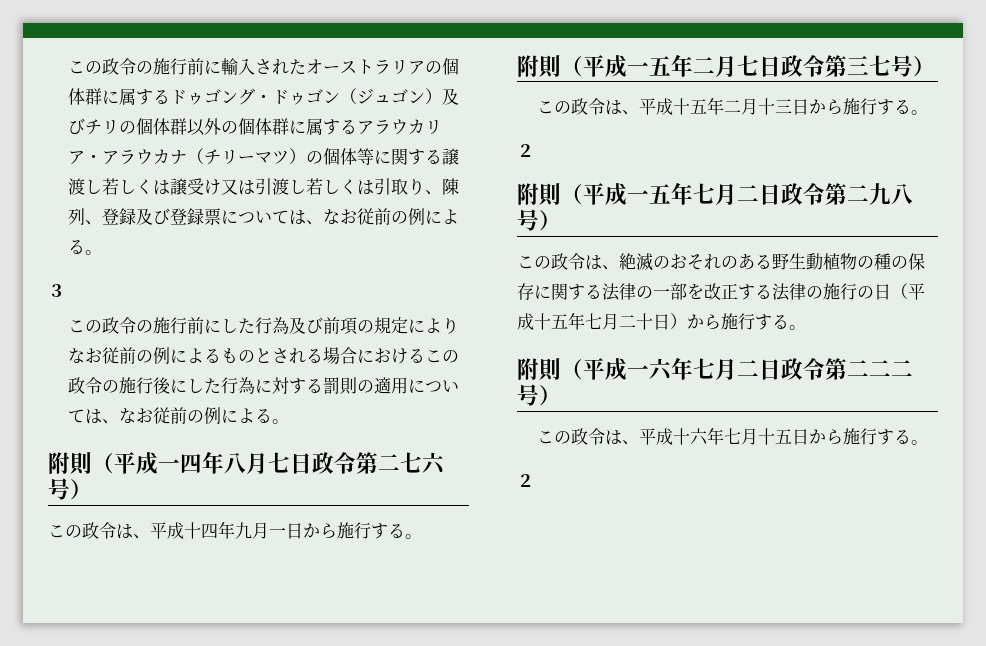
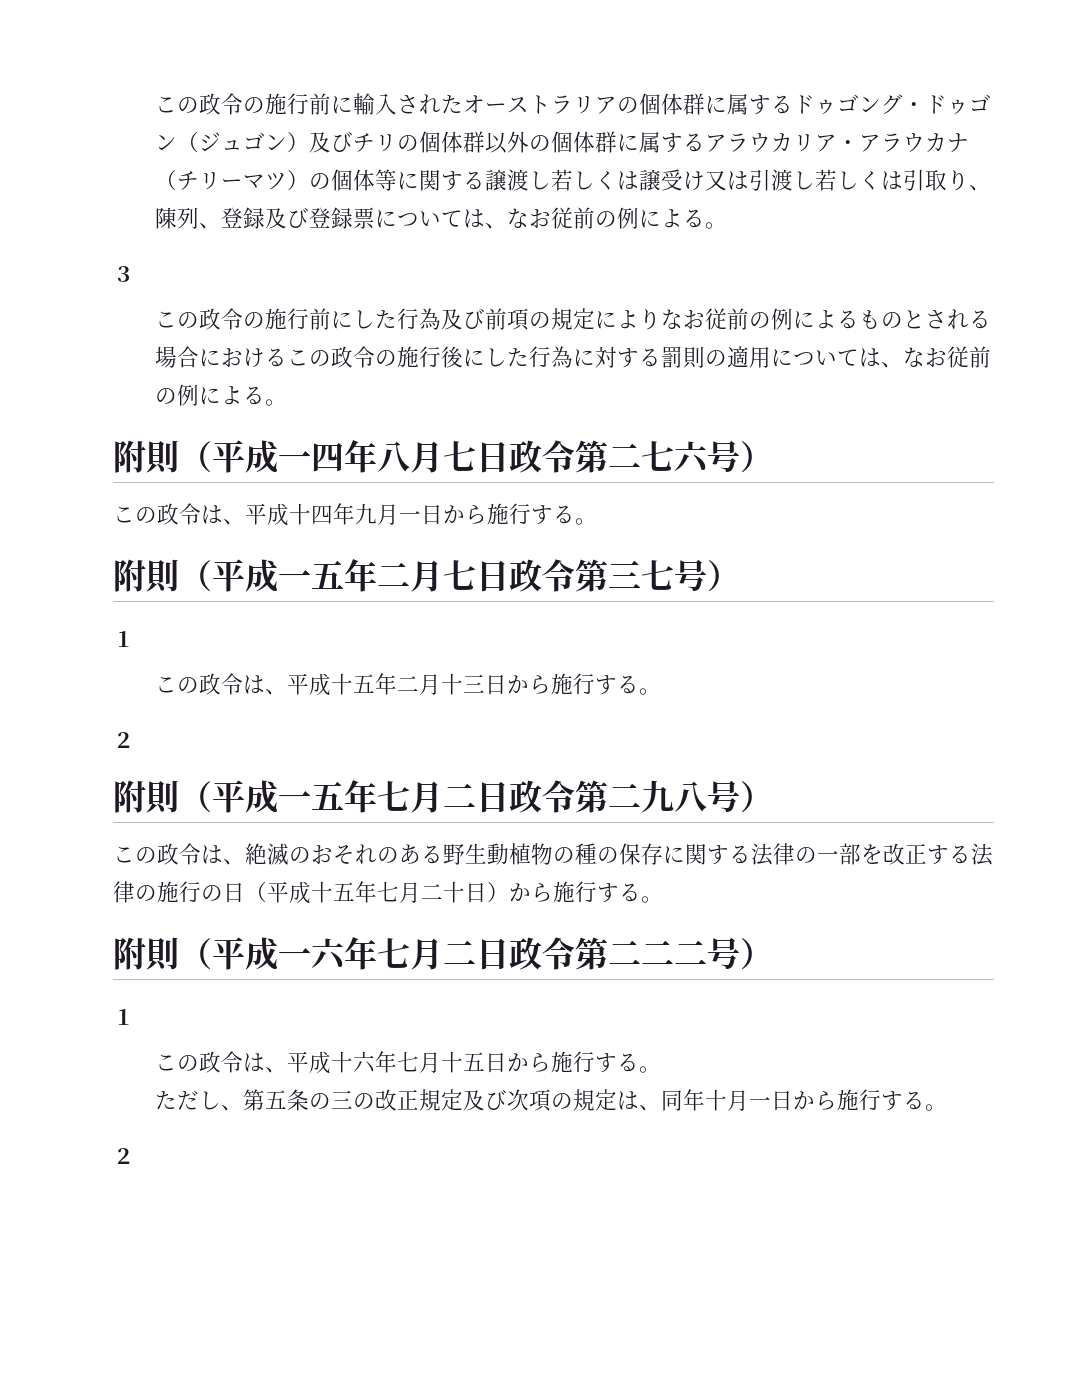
  附則（平成一五年二月七日政令第三七号）
+ １
  附則（平成一六年七月二日政令第二二二号）
+ １
+ ただし、第五条の三の改正規定及び次項の規定は、同年十月一日から施行する。

